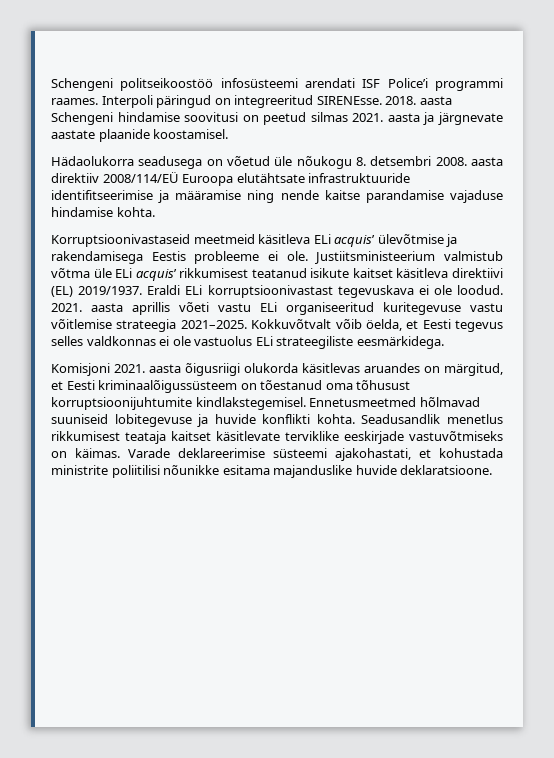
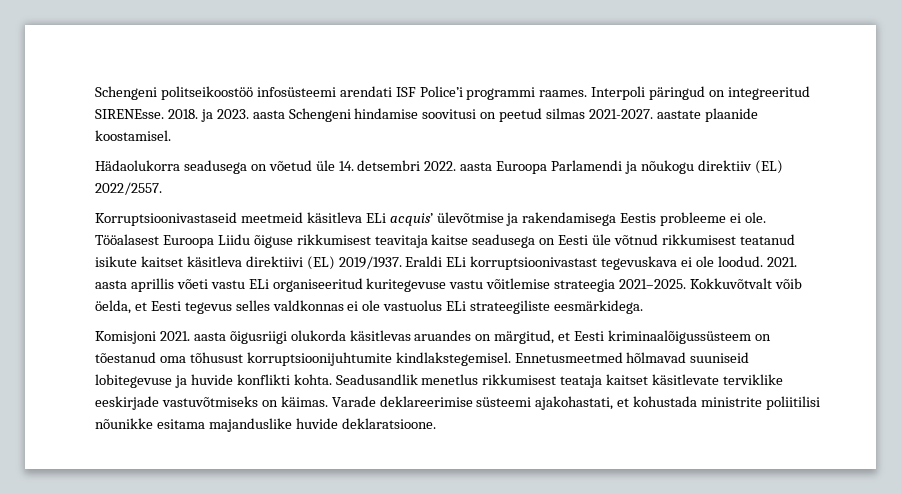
- 2018. aasta Schengeni hindamise soovitusi on peetud silmas 2021. aasta ja järgnevate aastate plaanide koostamisel.
+ 2018. ja 2023. aasta Schengeni hindamise soovitusi on peetud silmas 2021-2027. aastate plaanide koostamisel.
- Hädaolukorra seadusega on võetud üle nõukogu 8. detsembri 2008. aasta direktiiv 2008/114/EÜ Euroopa elutähtsate infrastruktuuride identifitseerimise ja määramise ning nende kaitse parandamise vajaduse hindamise kohta.
+ Hädaolukorra seadusega on võetud üle 14. detsembri 2022. aasta Euroopa Parlamendi ja nõukogu direktiiv (EL) 2022/2557.
- Justiitsministeerium valmistub võtma üle ELi acquis’ rikkumisest teatanud isikute kaitset käsitleva direktiivi (EL) 2019/1937.
+ Tööalasest Euroopa Liidu õiguse rikkumisest teavitaja kaitse seadusega on Eesti üle võtnud rikkumisest teatanud isikute kaitset käsitleva direktiivi (EL) 2019/1937.

